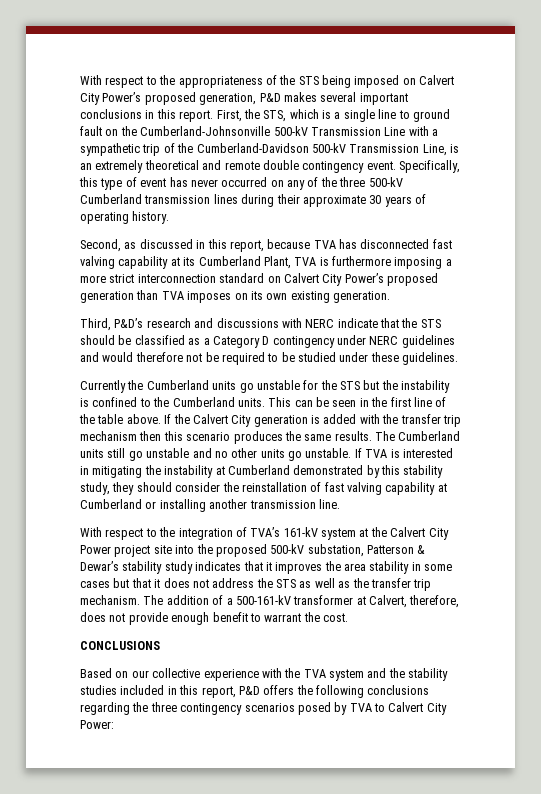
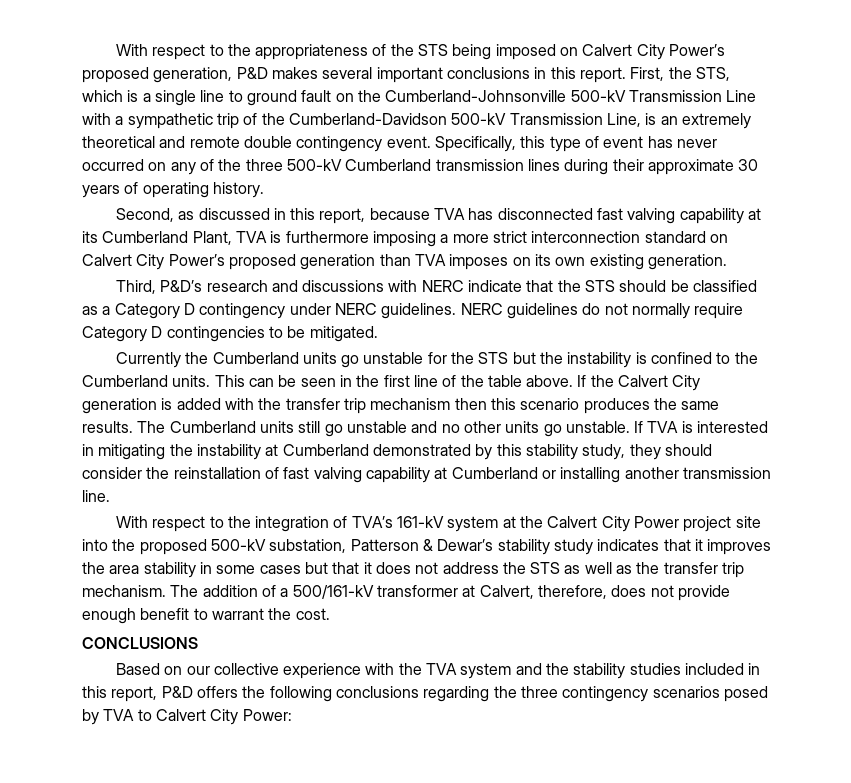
- Third, P&D’s research and discussions with NERC indicate that the STS should be classified as a Category D contingency under NERC guidelines and would therefore not be required to be studied under these guidelines.
+ Third, P&D’s research and discussions with NERC indicate that the STS should be classified as a Category D contingency under NERC guidelines. NERC guidelines do not normally require Category D contingencies to be mitigated.
- The addition of a 500-161-kV transformer at Calvert, therefore, does not provide enough benefit to warrant the cost.
+ The addition of a 500/161-kV transformer at Calvert, therefore, does not provide enough benefit to warrant the cost.

